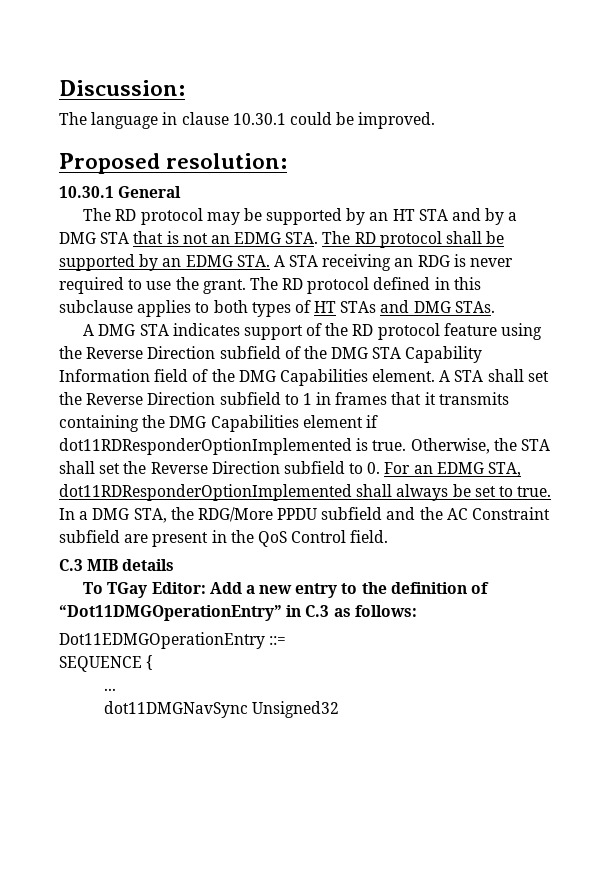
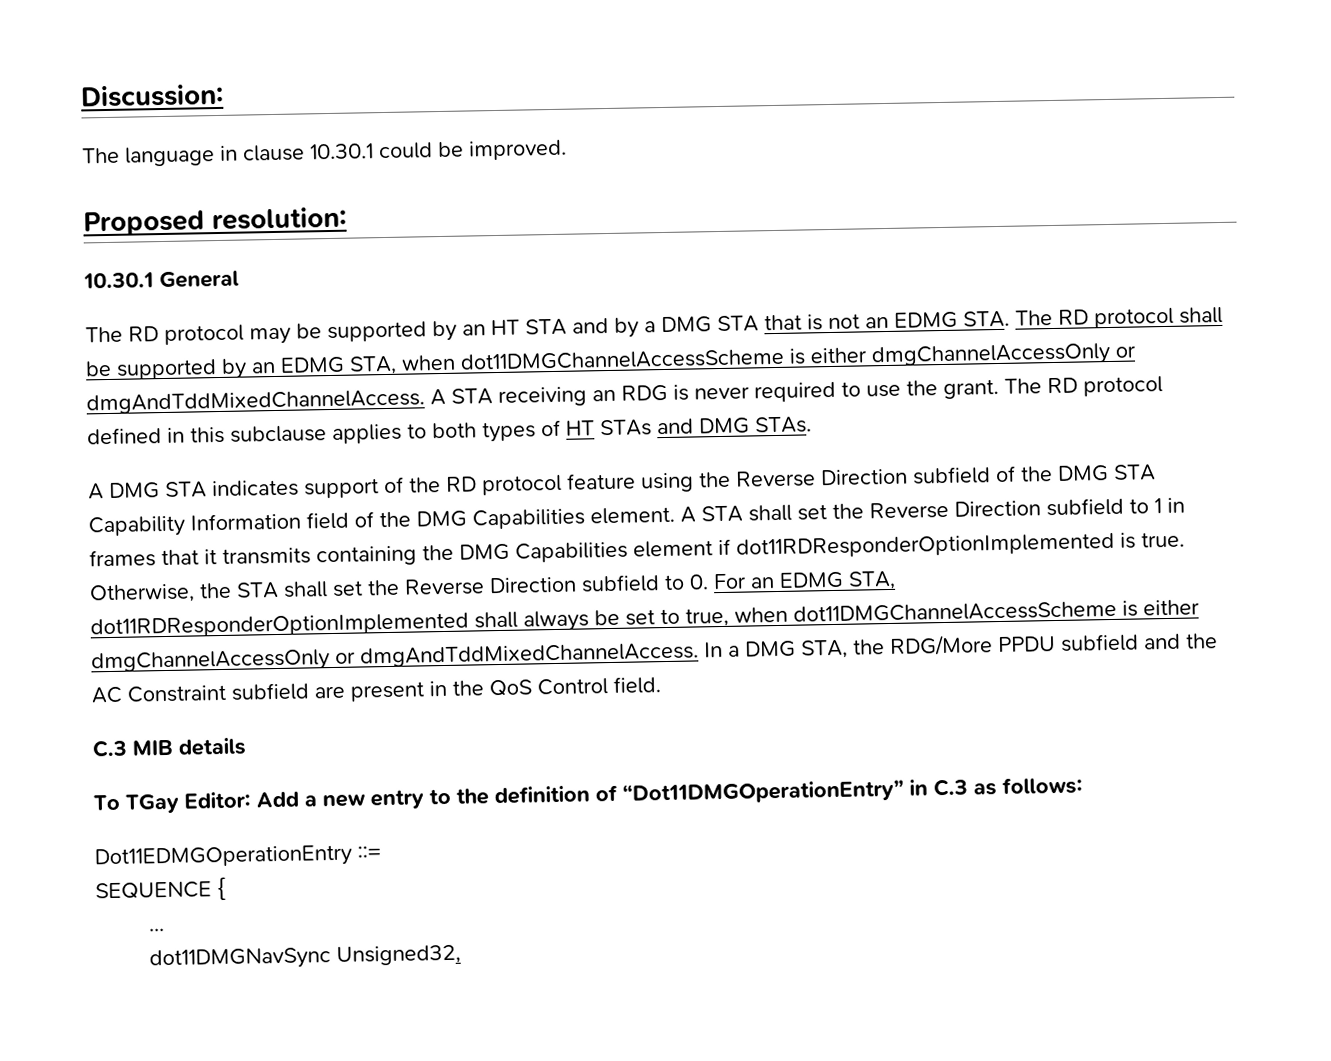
- The RD protocol may be supported by an HT STA and by a DMG STA that is not an EDMG STA. The RD protocol shall be supported by an EDMG STA. A STA receiving an RDG is never required to use the grant.
+ The RD protocol may be supported by an HT STA and by a DMG STA that is not an EDMG STA. The RD protocol shall be supported by an EDMG STA, when dot11DMGChannelAccessScheme is either dmgChannelAccessOnly or dmgAndTddMixedChannelAccess. A STA receiving an RDG is never required to use the grant.
- Otherwise, the STA shall set the Reverse Direction subfield to 0. For an EDMG STA, dot11RDResponderOptionImplemented shall always be set to true.
+ Otherwise, the STA shall set the Reverse Direction subfield to 0. For an EDMG STA, dot11RDResponderOptionImplemented shall always be set to true, when dot11DMGChannelAccessScheme is either dmgChannelAccessOnly or dmgAndTddMixedChannelAccess.
- dot11DMGNavSync Unsigned32
+ dot11DMGNavSync Unsigned32,

